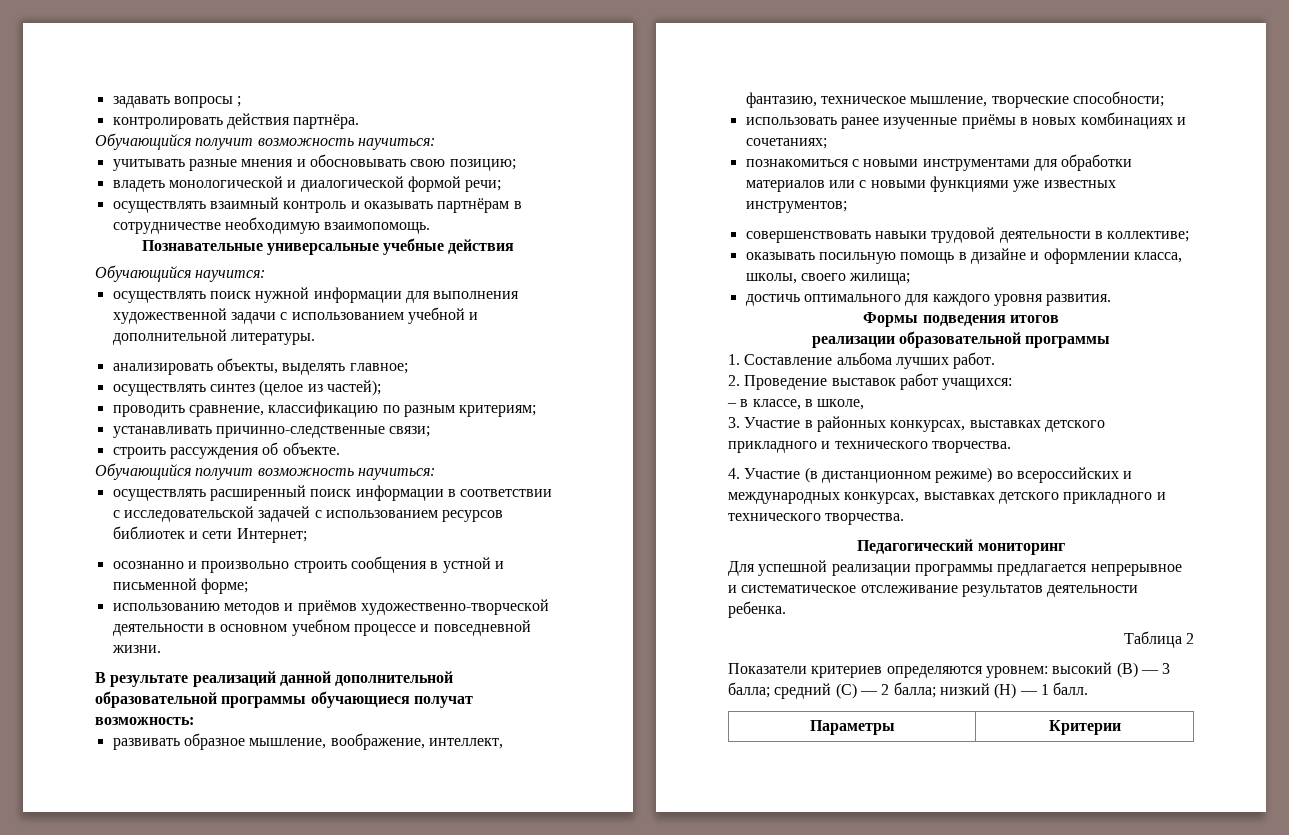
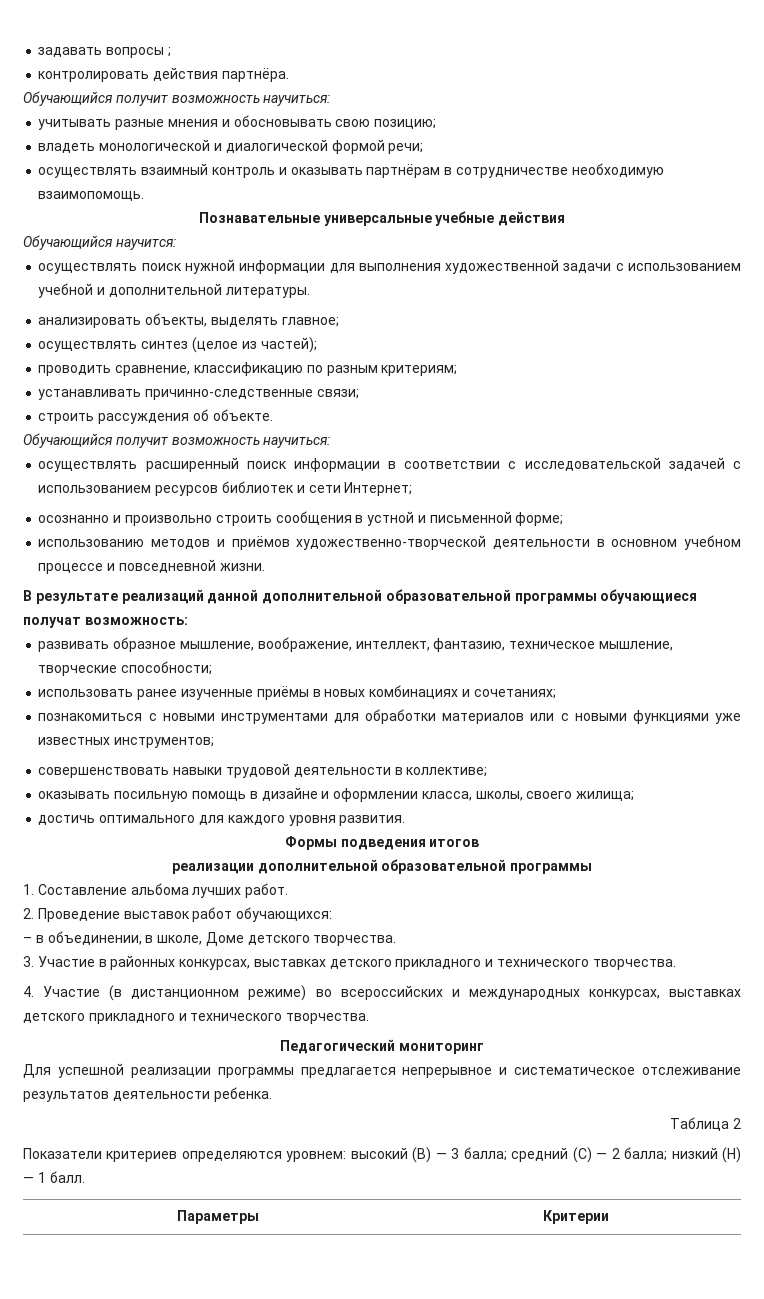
- реализации образовательной программы
+ реализации дополнительной образовательной программы
- 2. Проведение выставок работ учащихся:
+ 2. Проведение выставок работ обучающихся:
- – в классе, в школе,
+ – в объединении, в школе, Доме детского творчества.

